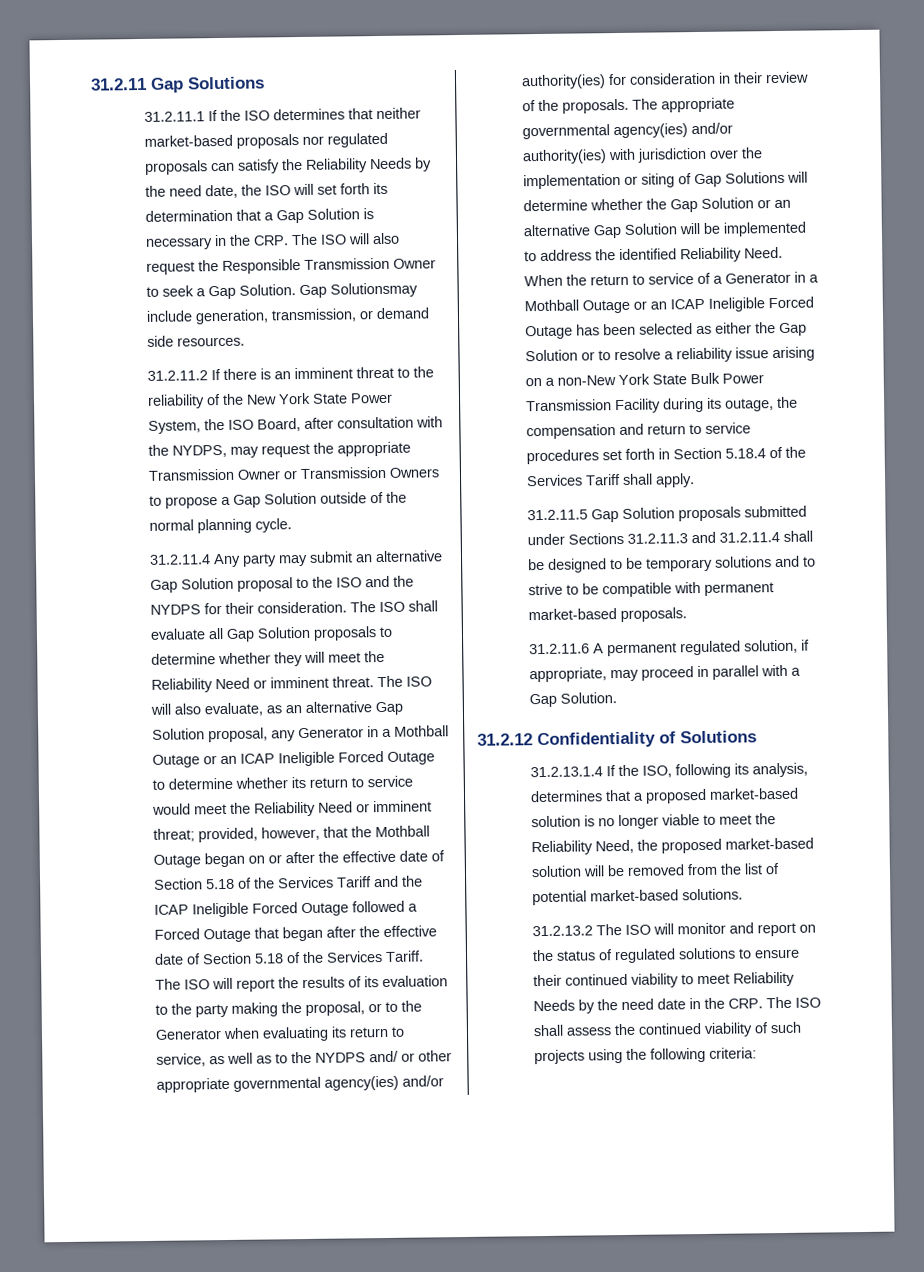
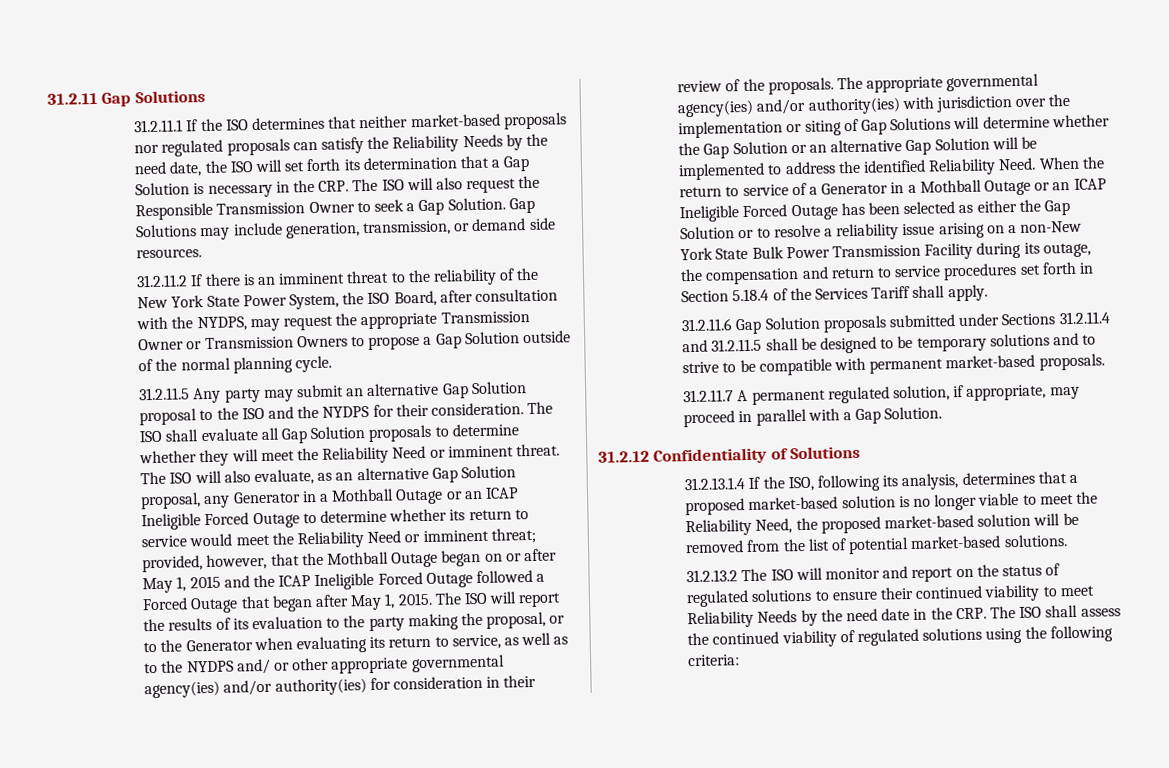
- Gap Solutionsmay include generation, transmission, or demand side resources.
+ Gap Solutions may include generation, transmission, or demand side resources.
- 31.2.11.4 Any party may submit an alternative Gap Solution proposal to the ISO and the NYDPS for their consideration.
+ 31.2.11.5 Any party may submit an alternative Gap Solution proposal to the ISO and the NYDPS for their consideration.
- provided, however, that the Mothball Outage began on or after the effective date of Section 5.18 of the Services Tariff and the ICAP Ineligible Forced Outage followed a Forced Outage that began after the effective date of Section 5.18 of the Services Tariff.
+ provided, however, that the Mothball Outage began on or after May 1, 2015 and the ICAP Ineligible Forced Outage followed a Forced Outage that began after May 1, 2015.
- 31.2.11.5 Gap Solution proposals submitted under Sections 31.2.11.3 and 31.2.11.4 shall be designed to be temporary solutions and to strive to be compatible with permanent market-based proposals.
+ 31.2.11.6 Gap Solution proposals submitted under Sections 31.2.11.4 and 31.2.11.5 shall be designed to be temporary solutions and to strive to be compatible with permanent market-based proposals.
- 31.2.11.6 A permanent regulated solution, if appropriate, may proceed in parallel with a Gap Solution.
+ 31.2.11.7 A permanent regulated solution, if appropriate, may proceed in parallel with a Gap Solution.
- 31.2.13.2 The ISO will monitor and report on the status of regulated solutions to ensure their continued viability to meet Reliability Needs by the need date in the CRP. The ISO shall assess the continued viability of such projects using the following criteria:
+ 31.2.13.2 The ISO will monitor and report on the status of regulated solutions to ensure their continued viability to meet Reliability Needs by the need date in the CRP. The ISO shall assess the continued viability of regulated solutions using the following criteria:

